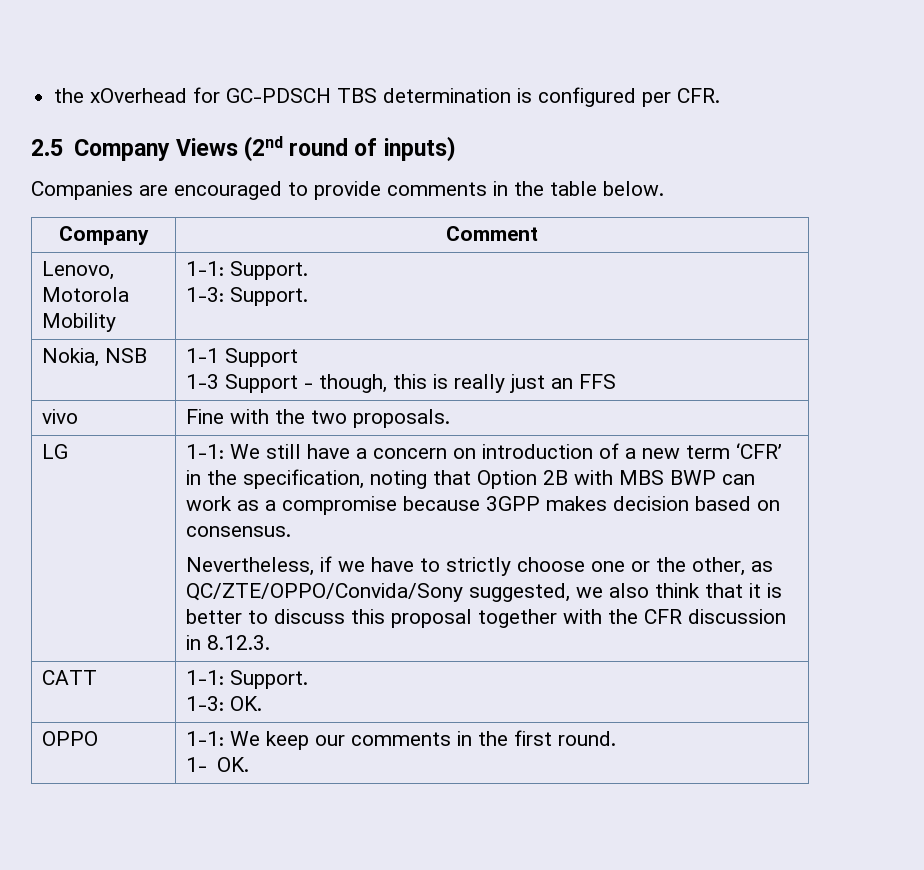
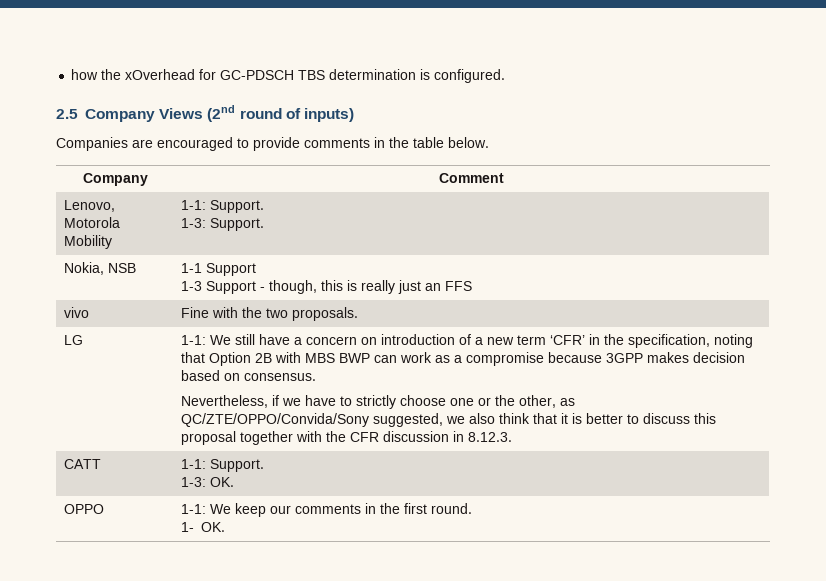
- the xOverhead for GC-PDSCH TBS determination is configured per CFR.
+ how the xOverhead for GC-PDSCH TBS determination is configured.

